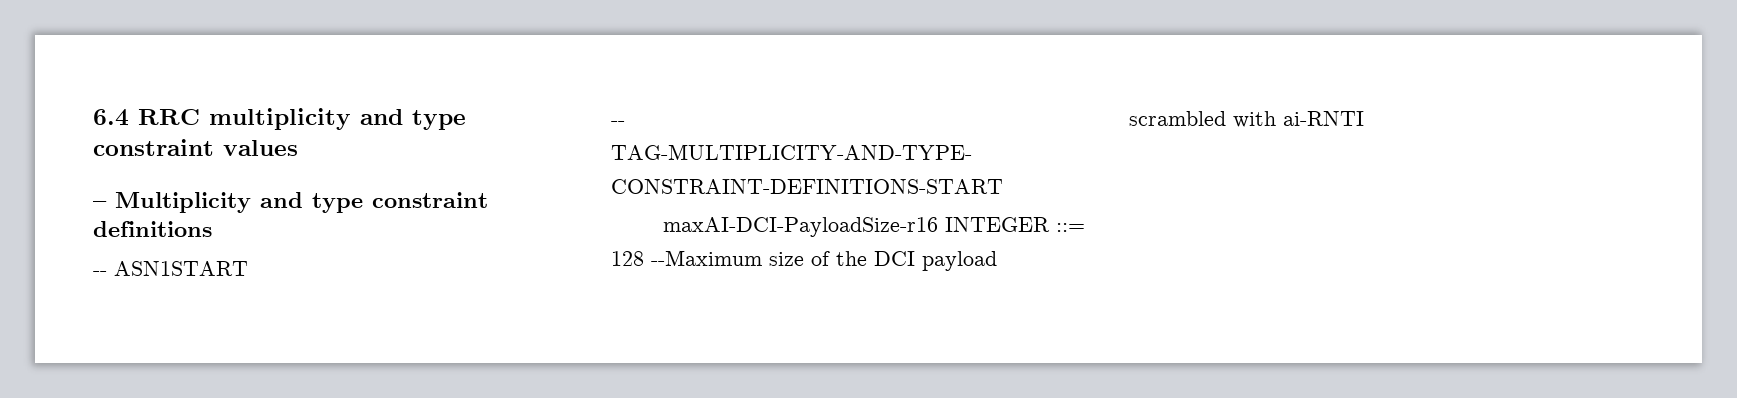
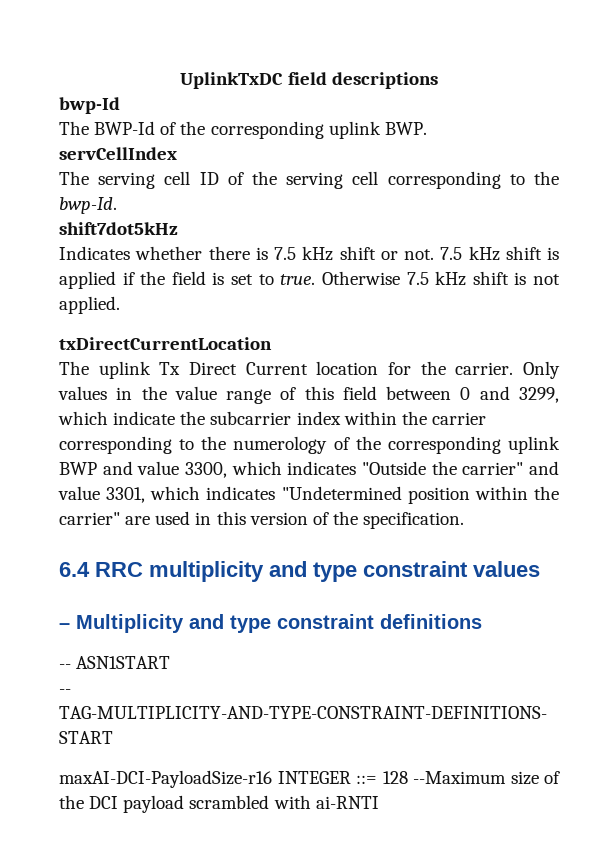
+ UplinkTxDC field descriptions
+ bwp-Id
+ The BWP-Id of the corresponding uplink BWP.
+ servCellIndex
+ The serving cell ID of the serving cell corresponding to the bwp-Id.
+ shift7dot5kHz
+ Indicates whether there is 7.5 kHz shift or not. 7.5 kHz shift is applied if the field is set to true. Otherwise 7.5 kHz shift is not applied.
+ txDirectCurrentLocation
+ The uplink Tx Direct Current location for the carrier. Only values in the value range of this field between 0 and 3299, which indicate the subcarrier index within the carrier corresponding to the numerology of the corresponding uplink BWP and value 3300, which indicates "Outside the carrier" and value 3301, which indicates "Undetermined position within the carrier" are used in this version of the specification.

